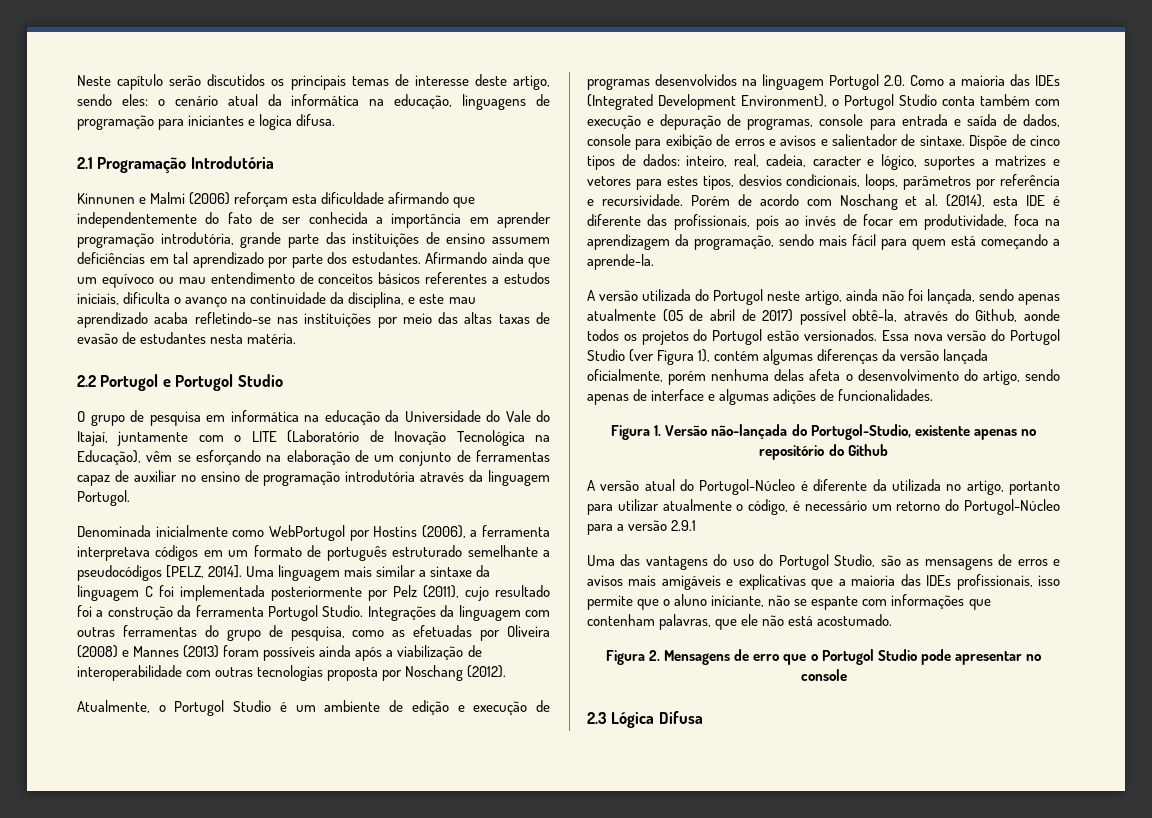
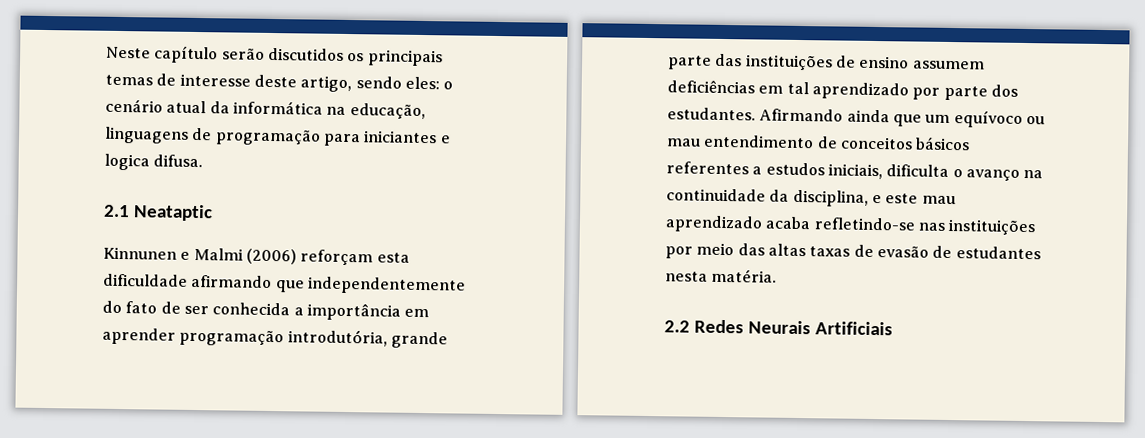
- 2.1 Programação Introdutória
+ 2.1 Neataptic
- 2.2 Portugol e Portugol Studio
- O grupo de pesquisa em informática na educação da Universidade do Vale do Itajaí, juntamente com o LITE (Laboratório de Inovação Tecnológica na Educação), vêm se esforçando na elaboração de um conjunto de ferramentas capaz de auxiliar no ensino de programação introdutória através da linguagem Portugol.
- Denominada inicialmente como WebPortugol por Hostins (2006), a ferramenta interpretava códigos em um formato de português estruturado semelhante a pseudocódigos [PELZ, 2014]. Uma linguagem mais similar a sintaxe da linguagem C foi implementada posteriormente por Pelz (2011), cujo resultado foi a construção da ferramenta Portugol Studio. Integrações da linguagem com outras ferramentas do grupo de pesquisa, como as efetuadas por Oliveira (2008) e Mannes (2013) foram possíveis ainda após a viabilização de interoperabilidade com outras tecnologias proposta por Noschang (2012).
- Atualmente, o Portugol Studio é um ambiente de edição e execução de programas desenvolvidos na linguagem Portugol 2.0. Como a maioria das IDEs (Integrated Development Environment), o Portugol Studio conta também com execução e depuração de programas, console para entrada e saída de dados, console para exibição de erros e avisos e salientador de sintaxe. Dispõe de cinco tipos de dados: inteiro, real, cadeia, caracter e lógico, suportes a matrizes e vetores para estes tipos, desvios condicionais, loops, parâmetros por referência e recursividade. Porém de acordo com Noschang et al. (2014), esta IDE é diferente das profissionais, pois ao invés de focar em produtividade, foca na aprendizagem da programação, sendo mais fácil para quem está começando a aprende-la.
- A versão utilizada do Portugol neste artigo, ainda não foi lançada, sendo apenas atualmente (05 de abril de 2017) possível obtê-la, através do Github, aonde todos os projetos do Portugol estão versionados. Essa nova versão do Portugol Studio (ver Figura 1), contém algumas diferenças da versão lançada oficialmente, porém nenhuma delas afeta o desenvolvimento do artigo, sendo apenas de interface e algumas adições de funcionalidades.
- Figura 1. Versão não-lançada do Portugol-Studio, existente apenas no repositório do Github
- A versão atual do Portugol-Núcleo é diferente da utilizada no artigo, portanto para utilizar atualmente o código, é necessário um retorno do Portugol-Núcleo para a versão 2.9.1
- Uma das vantagens do uso do Portugol Studio, são as mensagens de erros e avisos mais amigáveis e explicativas que a maioria das IDEs profissionais, isso permite que o aluno iniciante, não se espante com informações que contenham palavras, que ele não está acostumado.
- Figura 2. Mensagens de erro que o Portugol Studio pode apresentar no console
- 2.3 Lógica Difusa
+ 2.2 Redes Neurais Artificiais

